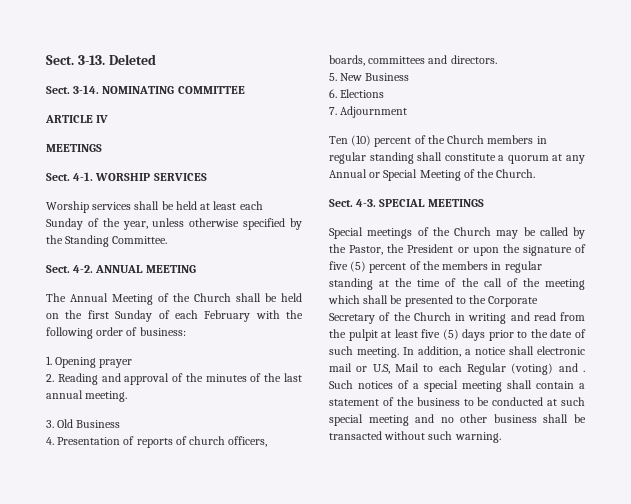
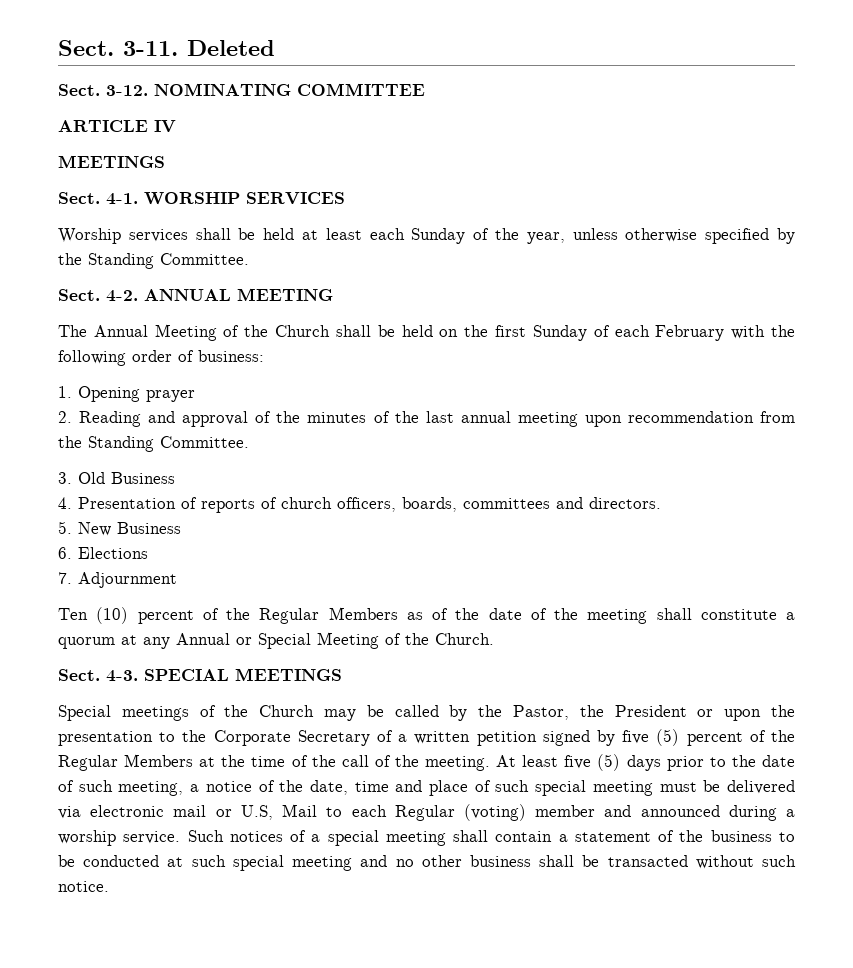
- Sect. 3-13.
+ Sect. 3-11.
- Sect. 3-14.
+ Sect. 3-12.
- 2. Reading and approval of the minutes of the last annual meeting.
+ 2. Reading and approval of the minutes of the last annual meeting upon recommendation from the Standing Committee.
- Ten (10) percent of the Church members in regular standing shall constitute a quorum at any Annual or Special Meeting of the Church.
+ Ten (10) percent of the Regular Members as of the date of the meeting shall constitute a quorum at any Annual or Special Meeting of the Church.
- Special meetings of the Church may be called by the Pastor, the President or upon the signature of five (5) percent of the members in regular standing at the time of the call of the meeting which shall be presented to the Corporate Secretary of the Church in writing and read from the pulpit at least five (5) days prior to the date of such meeting. In addition, a notice shall electronic mail or U.S, Mail to each Regular (voting) and .
+ Special meetings of the Church may be called by the Pastor, the President or upon the presentation to the Corporate Secretary of a written petition signed by five (5) percent of the Regular Members at the time of the call of the meeting. At least five (5) days prior to the date of such meeting, a notice of the date, time and place of such special meeting must be delivered via electronic mail or U.S, Mail to each Regular (voting) member and announced during a worship service.
- Such notices of a special meeting shall contain a statement of the business to be conducted at such special meeting and no other business shall be transacted without such warning.
+ Such notices of a special meeting shall contain a statement of the business to be conducted at such special meeting and no other business shall be transacted without such notice.

